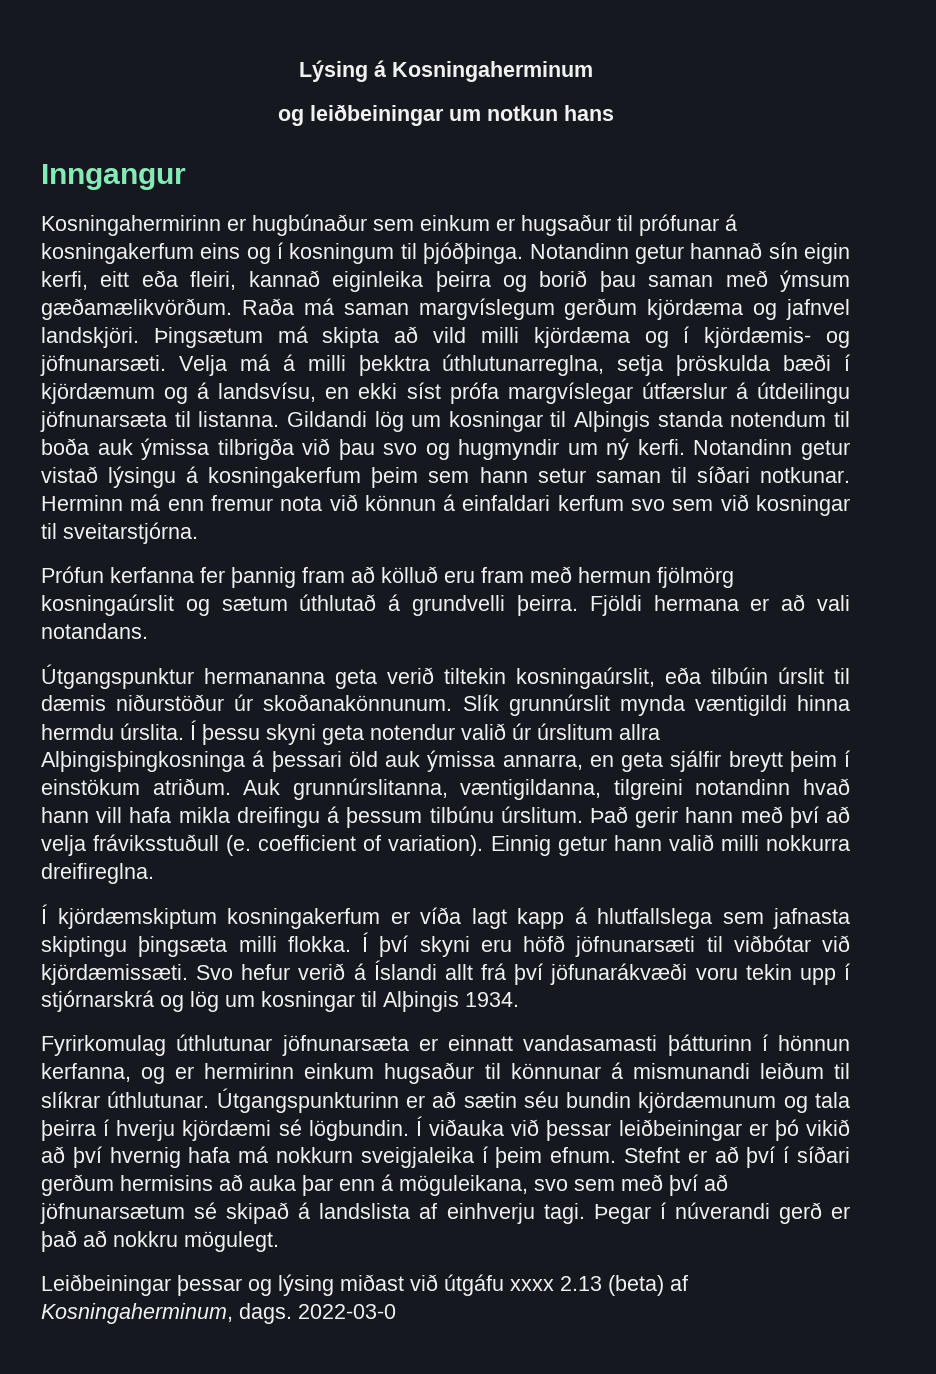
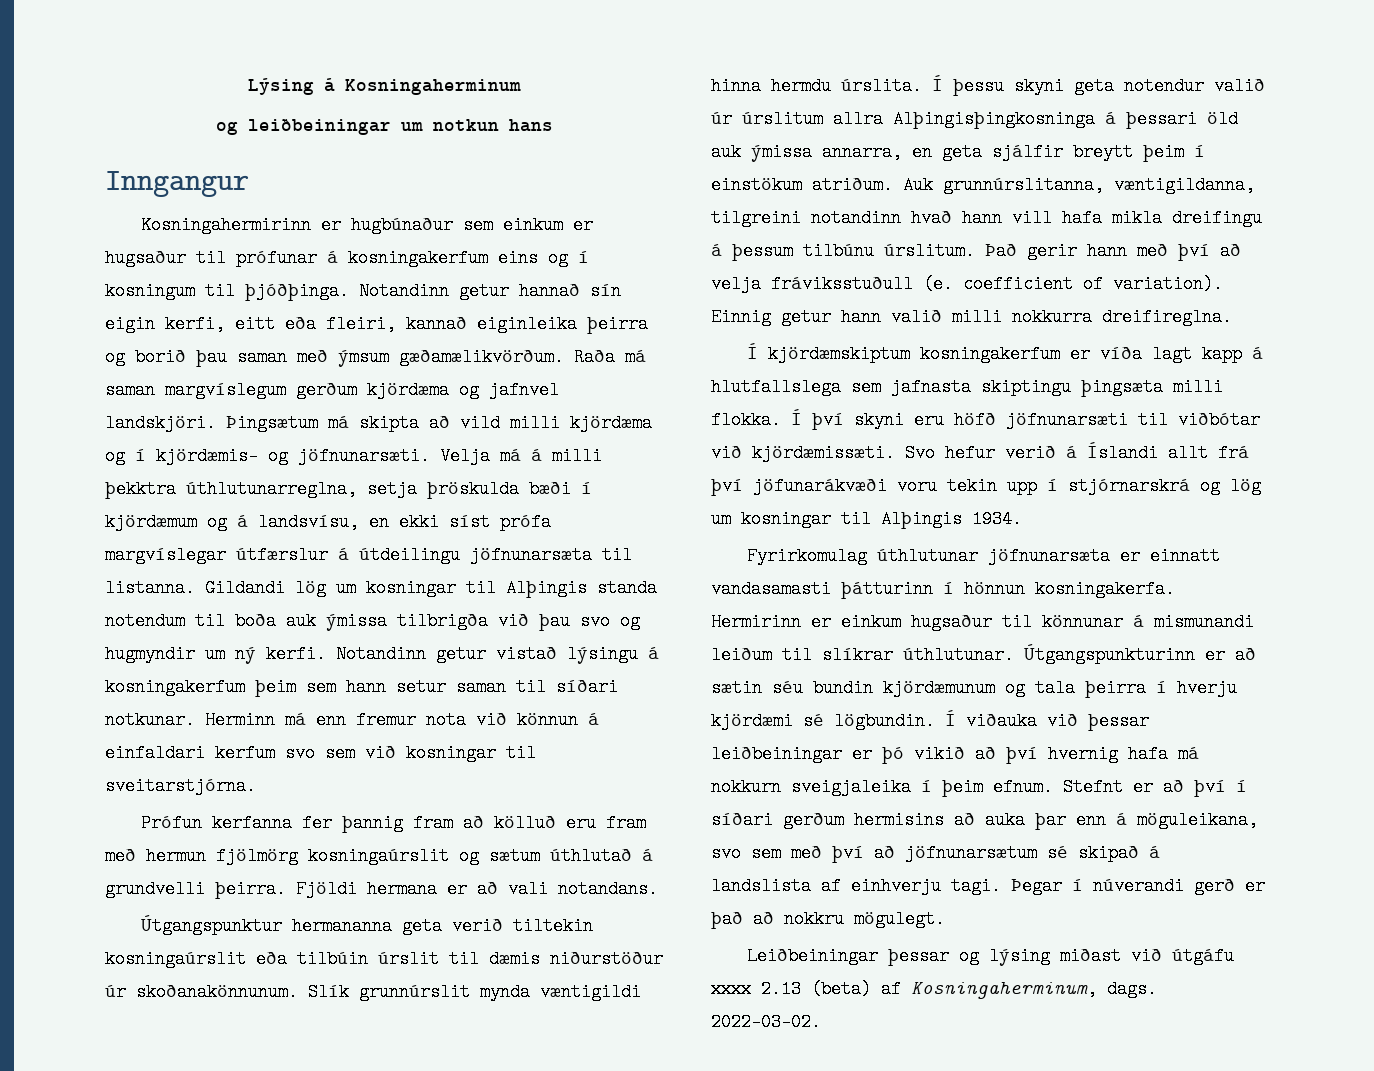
- Útgangspunktur hermananna geta verið tiltekin kosningaúrslit, eða tilbúin úrslit til dæmis niðurstöður úr skoðanakönnunum.
+ Útgangspunktur hermananna geta verið tiltekin kosningaúrslit eða tilbúin úrslit til dæmis niðurstöður úr skoðanakönnunum.
- Fyrirkomulag úthlutunar jöfnunarsæta er einnatt vandasamasti þátturinn í hönnun kerfanna, og er hermirinn einkum hugsaður til könnunar á mismunandi leiðum til slíkrar úthlutunar.
+ Fyrirkomulag úthlutunar jöfnunarsæta er einnatt vandasamasti þátturinn í hönnun kosningakerfa. Hermirinn er einkum hugsaður til könnunar á mismunandi leiðum til slíkrar úthlutunar.
- 2022-03-0
+ 2022-03-02.

